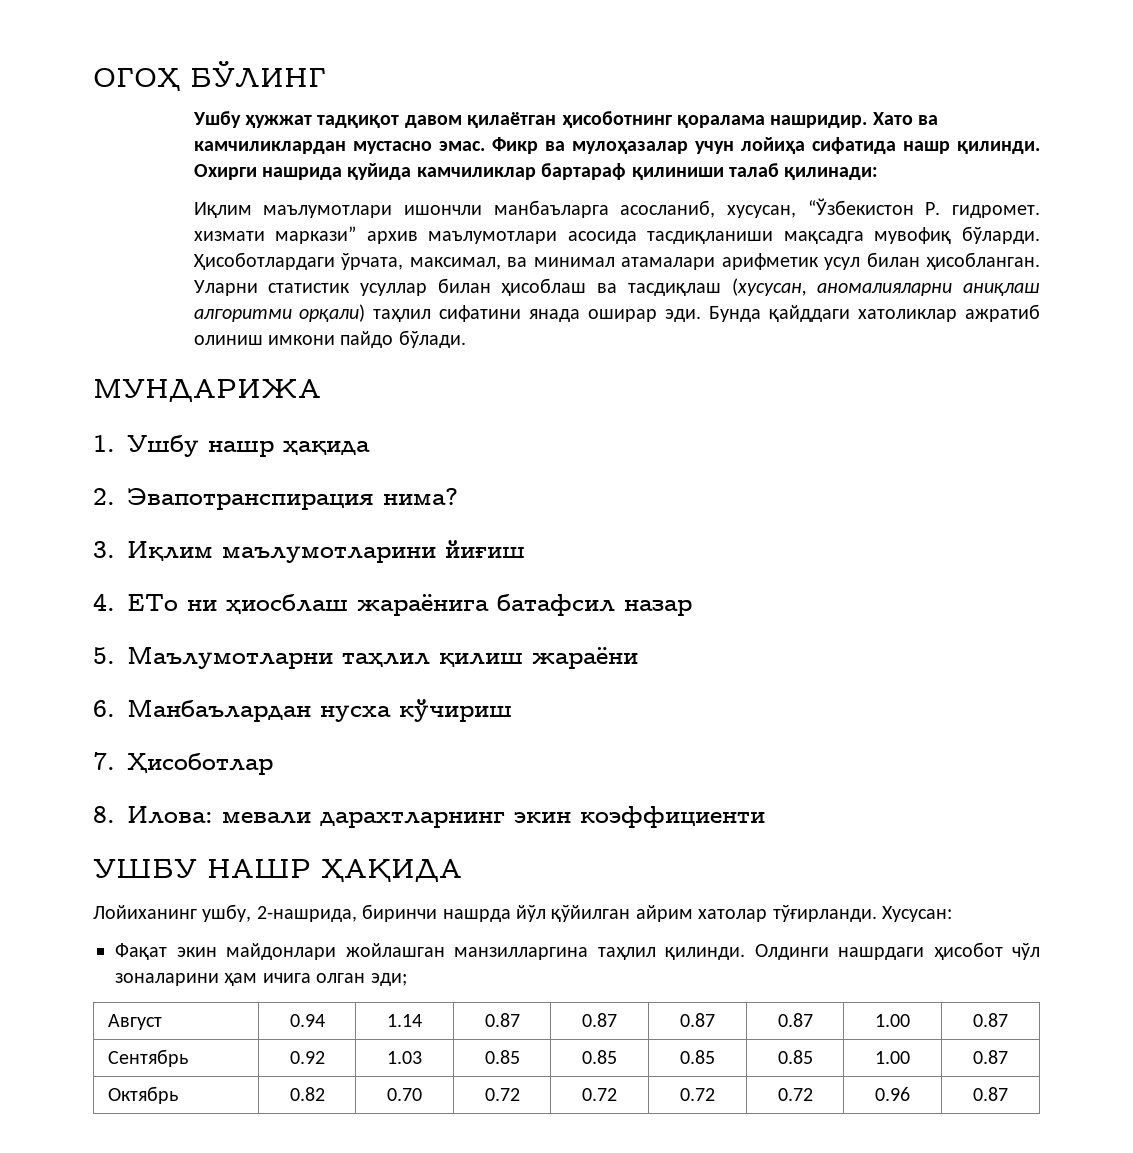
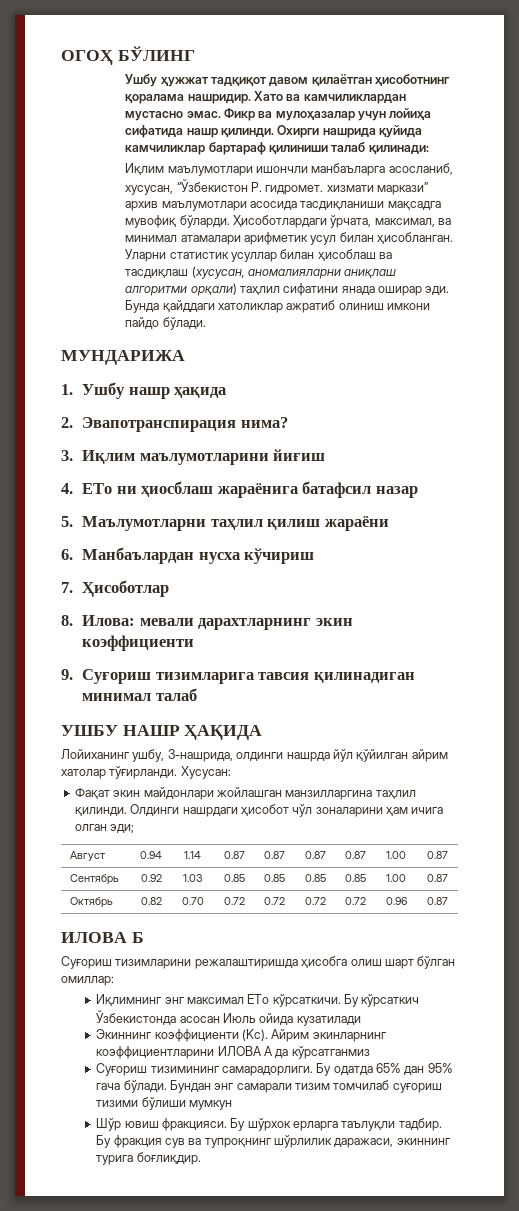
+ 9. Суғориш тизимларига тавсия қилинадиган минимал талаб
- Лойиханинг ушбу, 2-нашрида, биринчи нашрда йўл қўйилган айрим хатолар тўғирланди.
+ Лойиханинг ушбу, 3-нашрида, олдинги нашрда йўл қўйилган айрим хатолар тўғирланди.
+ ИЛОВА Б
+ Суғориш тизимларини режалаштиришда ҳисобга олиш шарт бўлган омиллар:
+ Иқлимнинг энг максимал ETo кўрсаткичи. Бу кўрсаткич Ўзбекистонда асосан Июль ойида кузатилади
+ Экиннинг коэффициенти (Kc). Айрим экинларнинг коэффициентларини ИЛОВА А да кўрсатганмиз
+ Суғориш тизимининг самарадорлиги. Бу одатда 65% дан 95% гача бўлади. Бундан энг самарали тизим томчилаб суғориш тизими бўлиши мумкун
+ Шўр ювиш фракцияси. Бу шўрхок ерларга таълуқли тадбир. Бу фракция сув ва тупроқнинг шўрлилик даражаси, экиннинг турига боғлиқдир.

